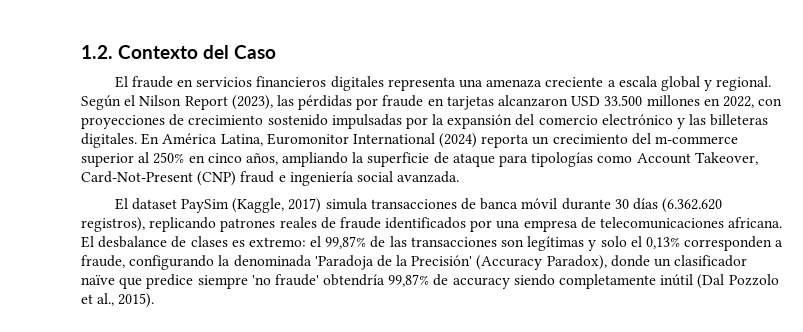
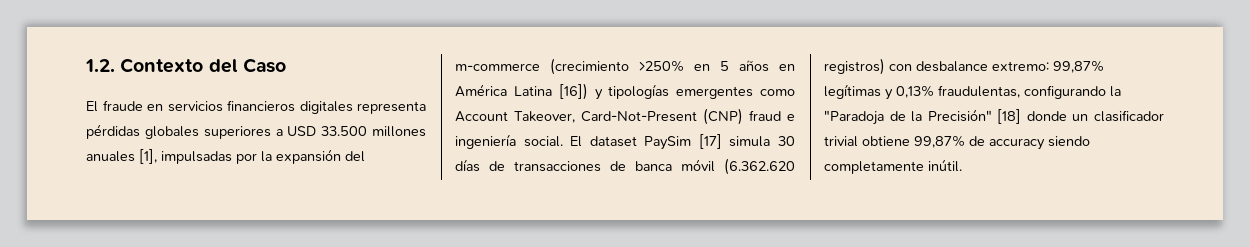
- El fraude en servicios financieros digitales representa una amenaza creciente a escala global y regional. Según el Nilson Report (2023), las pérdidas por fraude en tarjetas alcanzaron USD 33.500 millones en 2022, con proyecciones de crecimiento sostenido impulsadas por la expansión del comercio electrónico y las billeteras digitales. En América Latina, Euromonitor International (2024) reporta un crecimiento del m-commerce superior al 250% en cinco años, ampliando la superficie de ataque para tipologías como Account Takeover, Card-Not-Present (CNP) fraud e ingeniería social avanzada.
- El dataset PaySim (Kaggle, 2017) simula transacciones de banca móvil durante 30 días (6.362.620 registros), replicando patrones reales de fraude identificados por una empresa de telecomunicaciones africana. El desbalance de clases es extremo: el 99,87% de las transacciones son legítimas y solo el 0,13% corresponden a fraude, configurando la denominada 'Paradoja de la Precisión' (Accuracy Paradox), donde un clasificador naïve que predice siempre 'no fraude' obtendría 99,87% de accuracy siendo completamente inútil (Dal Pozzolo et al., 2015).
+ El fraude en servicios financieros digitales representa pérdidas globales superiores a USD 33.500 millones anuales [1], impulsadas por la expansión del m-commerce (crecimiento >250% en 5 años en América Latina [16]) y tipologías emergentes como Account Takeover, Card-Not-Present (CNP) fraud e ingeniería social. El dataset PaySim [17] simula 30 días de transacciones de banca móvil (6.362.620 registros) con desbalance extremo: 99,87% legítimas y 0,13% fraudulentas, configurando la "Paradoja de la Precisión" [18] donde un clasificador trivial obtiene 99,87% de accuracy siendo completamente inútil.

